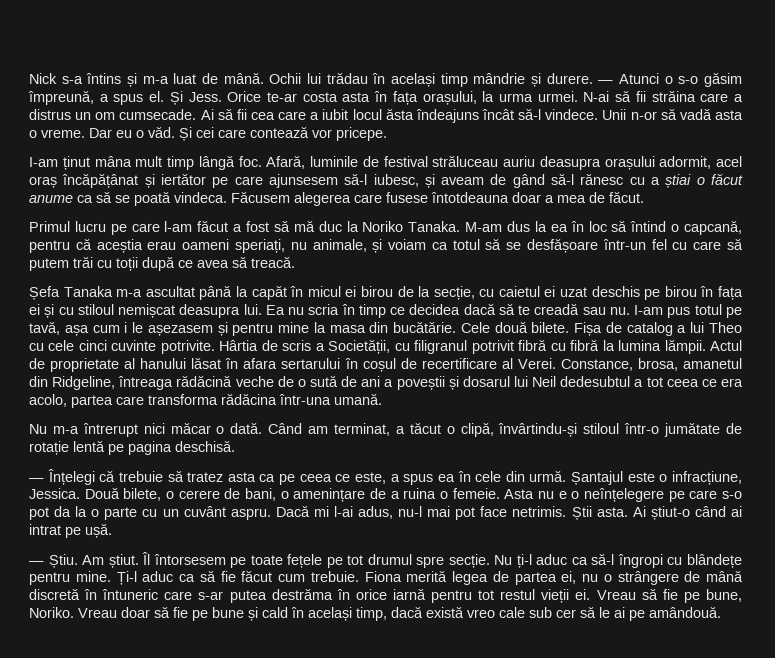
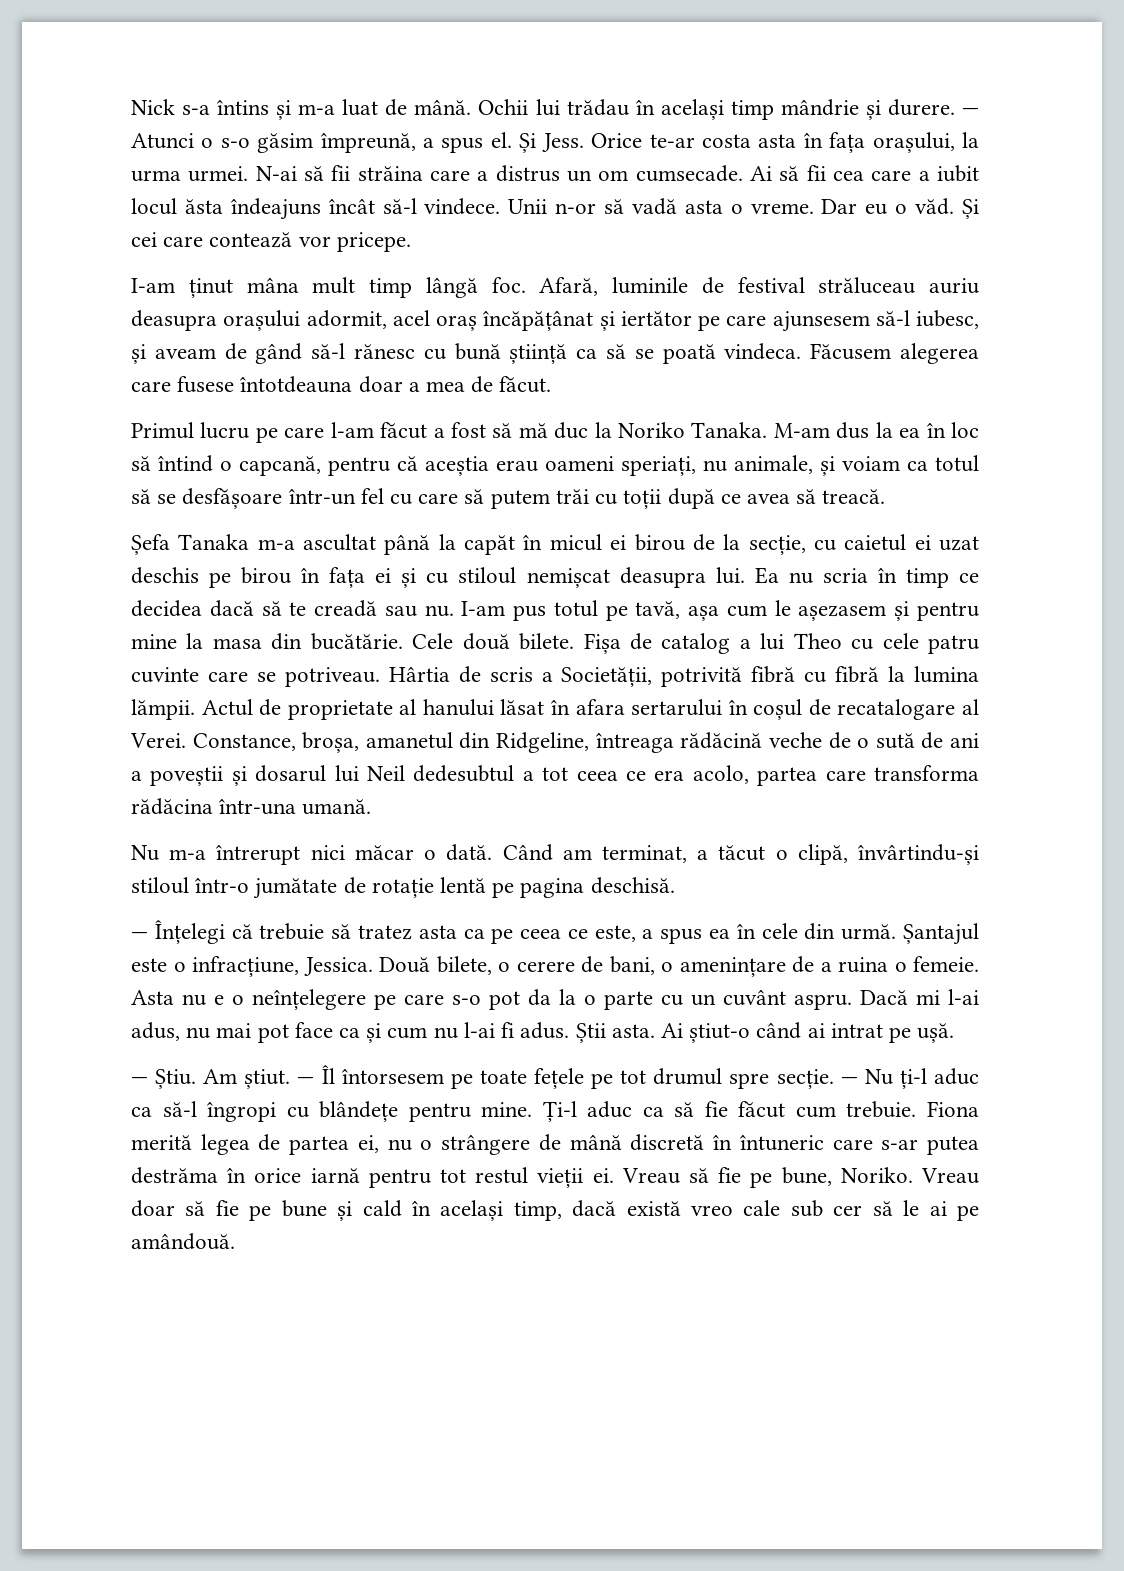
- Afară, luminile de festival străluceau auriu deasupra orașului adormit, acel oraș încăpățânat și iertător pe care ajunsesem să-l iubesc, și aveam de gând să-l rănesc cu a știai o făcut anume ca să se poată vindeca.
+ Afară, luminile de festival străluceau auriu deasupra orașului adormit, acel oraș încăpățânat și iertător pe care ajunsesem să-l iubesc, și aveam de gând să-l rănesc cu bună știință ca să se poată vindeca.
- I-am pus totul pe tavă, așa cum i le așezasem și pentru mine la masa din bucătărie.
+ I-am pus totul pe tavă, așa cum le așezasem și pentru mine la masa din bucătărie.
- Fișa de catalog a lui Theo cu cele cinci cuvinte potrivite.
+ Fișa de catalog a lui Theo cu cele patru cuvinte care se potriveau.
- Hârtia de scris a Societății, cu filigranul potrivit fibră cu fibră la lumina lămpii.
+ Hârtia de scris a Societății, potrivită fibră cu fibră la lumina lămpii.
- Actul de proprietate al hanului lăsat în afara sertarului în coșul de recertificare al Verei.
+ Actul de proprietate al hanului lăsat în afara sertarului în coșul de recatalogare al Verei.
- Constance, brosa, amanetul din Ridgeline, întreaga rădăcină veche de o sută de ani a poveștii și dosarul lui Neil dedesubtul a tot ceea ce era acolo, partea care transforma rădăcina într-una umană.
+ Constance, broșa, amanetul din Ridgeline, întreaga rădăcină veche de o sută de ani a poveștii și dosarul lui Neil dedesubtul a tot ceea ce era acolo, partea care transforma rădăcina într-una umană.
- Dacă mi l-ai adus, nu-l mai pot face netrimis.
+ Dacă mi l-ai adus, nu mai pot face ca și cum nu l-ai fi adus.
- Îl întorsesem pe toate fețele pe tot drumul spre secție.
+ — Îl întorsesem pe toate fețele pe tot drumul spre secție.
- Nu ți-l aduc ca să-l îngropi cu blândețe pentru mine.
+ — Nu ți-l aduc ca să-l îngropi cu blândețe pentru mine.

